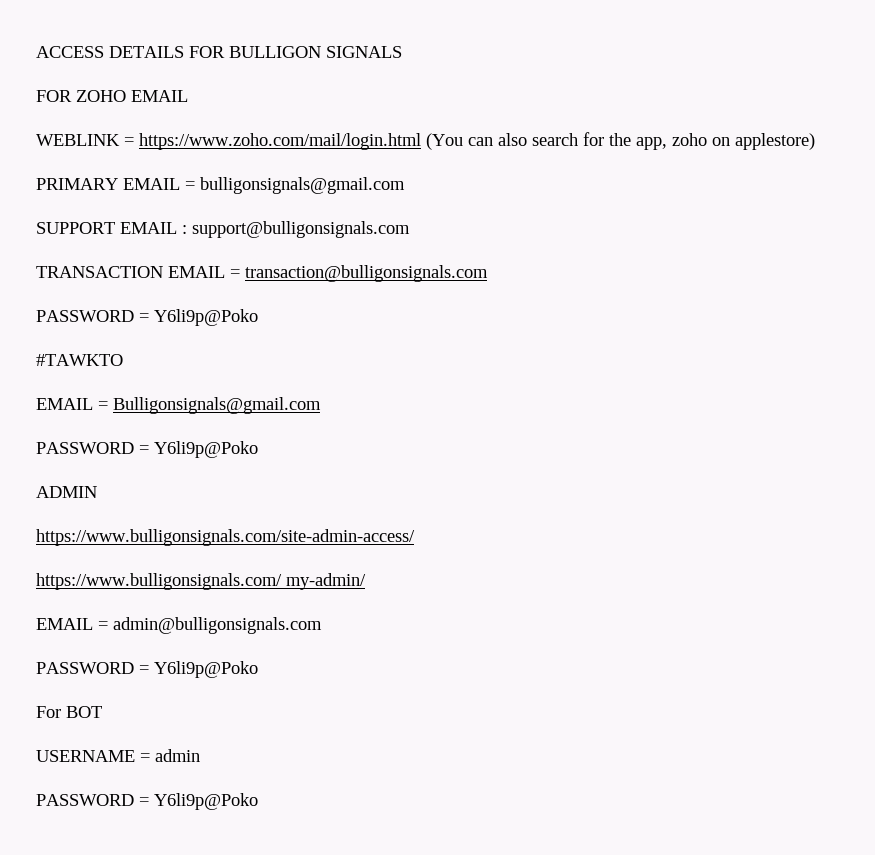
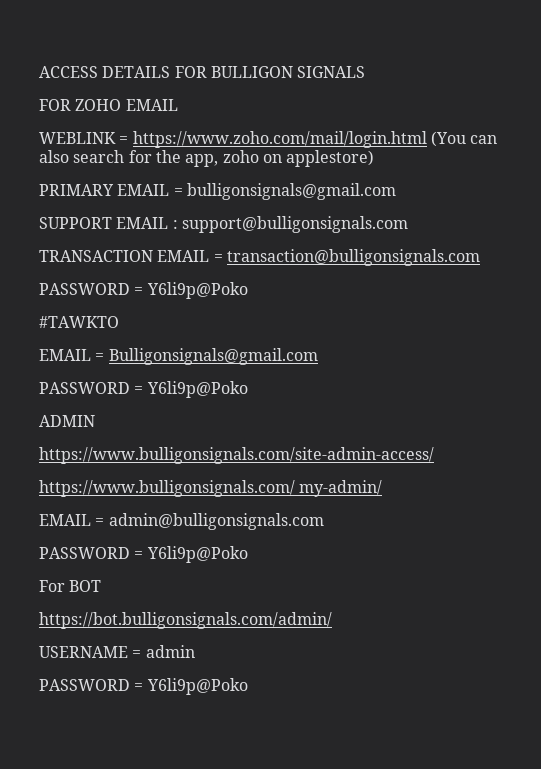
+ https://bot.bulligonsignals.com/admin/

